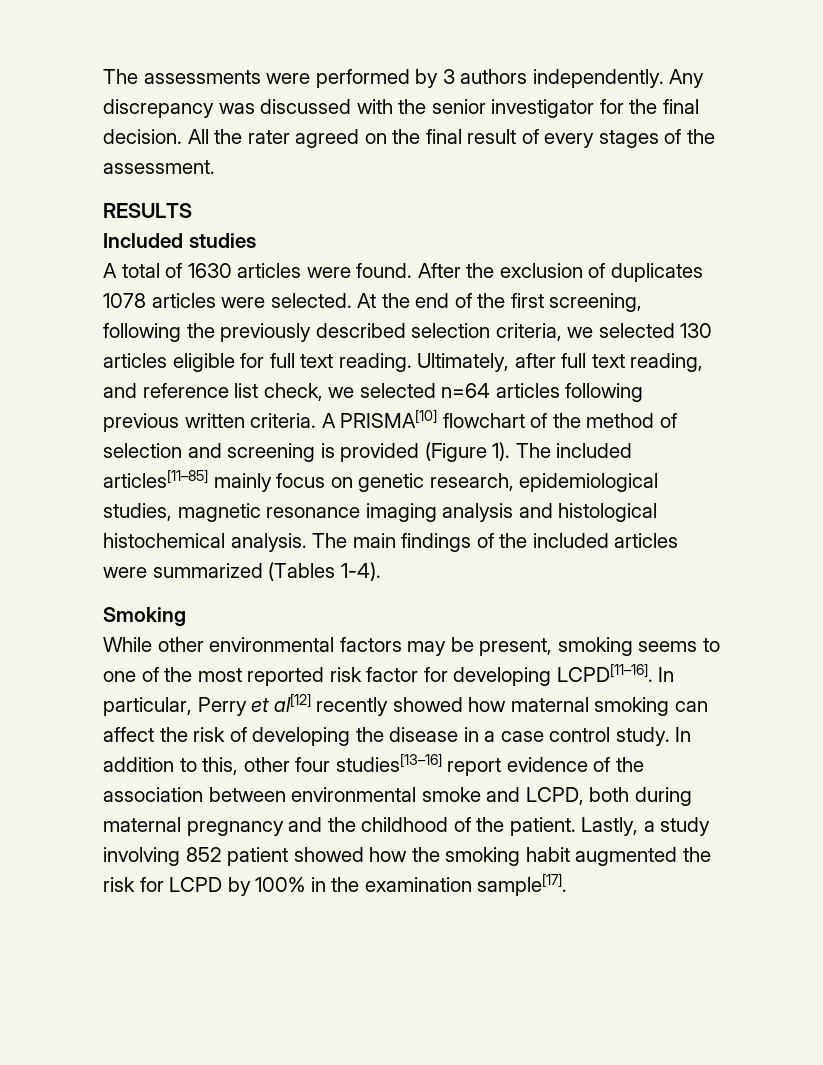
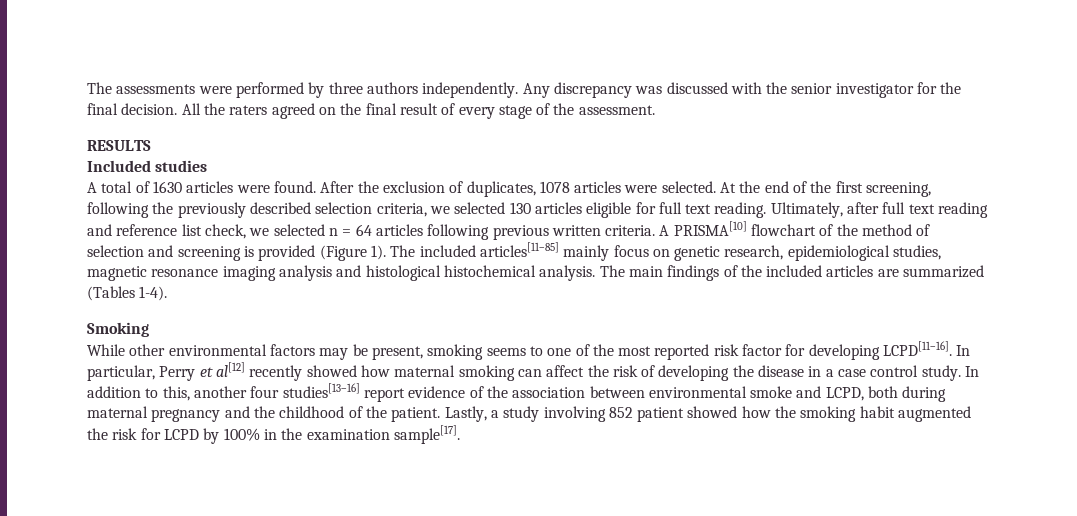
- The assessments were performed by 3 authors independently.
+ The assessments were performed by three authors independently.
- All the rater agreed on the final result of every stages of the assessment.
+ All the raters agreed on the final result of every stage of the assessment.
- After the exclusion of duplicates 1078 articles were selected.
+ After the exclusion of duplicates, 1078 articles were selected.
- Ultimately, after full text reading, and reference list check, we selected n=64 articles following previous written criteria.
+ Ultimately, after full text reading and reference list check, we selected n = 64 articles following previous written criteria.
- The main findings of the included articles were summarized (Tables 1-4).
+ The main findings of the included articles are summarized (Tables 1-4).
- In addition to this, other four studies[13–16] report evidence of the association between environmental smoke and LCPD, both during maternal pregnancy and the childhood of the patient.
+ In addition to this, another four studies[13–16] report evidence of the association between environmental smoke and LCPD, both during maternal pregnancy and the childhood of the patient.

